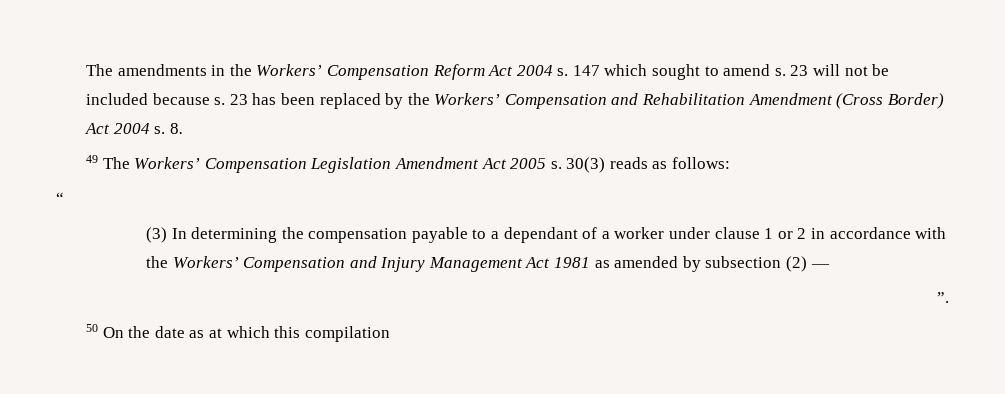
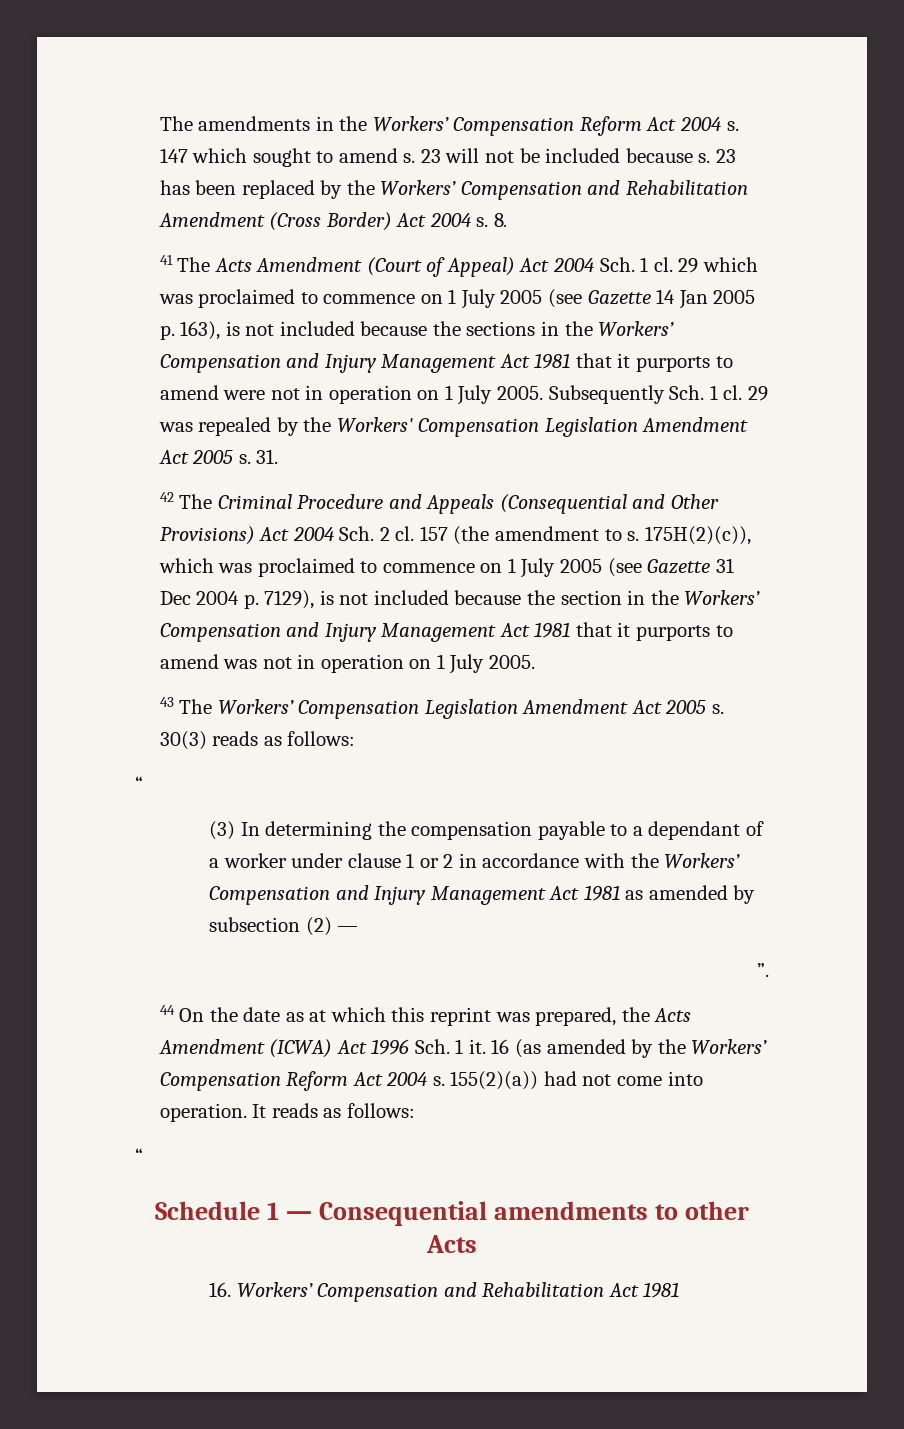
- 49 The Workers’ Compensation Legislation Amendment Act 2005 s.
+ 41 The Acts Amendment (Court of Appeal) Act 2004 Sch. 1 cl. 29 which was proclaimed to commence on 1 July 2005 (see Gazette 14 Jan 2005 p. 163), is not included because the sections in the Workers’ Compensation and Injury Management Act 1981 that it purports to amend were not in operation on 1 July 2005. Subsequently Sch. 1 cl. 29 was repealed by the Workers' Compensation Legislation Amendment Act 2005 s. 31.
+ 42 The Criminal Procedure and Appeals (Consequential and Other Provisions) Act 2004 Sch. 2 cl. 157 (the amendment to s. 175H(2)(c)), which was proclaimed to commence on 1 July 2005 (see Gazette 31 Dec 2004 p. 7129), is not included because the section in the Workers’ Compensation and Injury Management Act 1981 that it purports to amend was not in operation on 1 July 2005.
+ 43 The Workers’ Compensation Legislation Amendment Act 2005 s.
- 50 On the date as at which this compilation
+ 44 On the date as at which this reprint was prepared, the Acts Amendment (ICWA) Act 1996 Sch. 1 it. 16 (as amended by the Workers’ Compensation Reform Act 2004 s. 155(2)(a)) had not come into operation. It reads as follows:
+ “
+ Schedule 1 — Consequential amendments to other Acts
+ 16. Workers’ Compensation and Rehabilitation Act 1981

